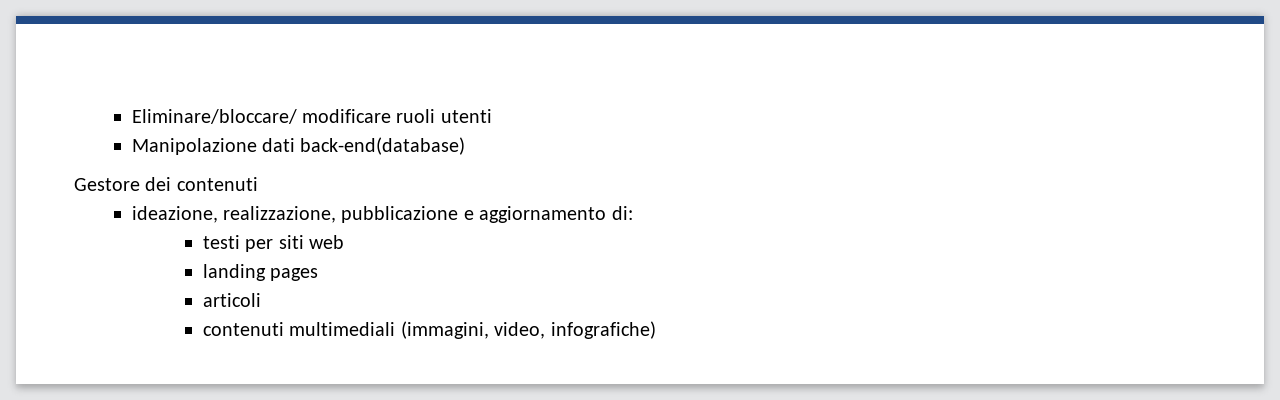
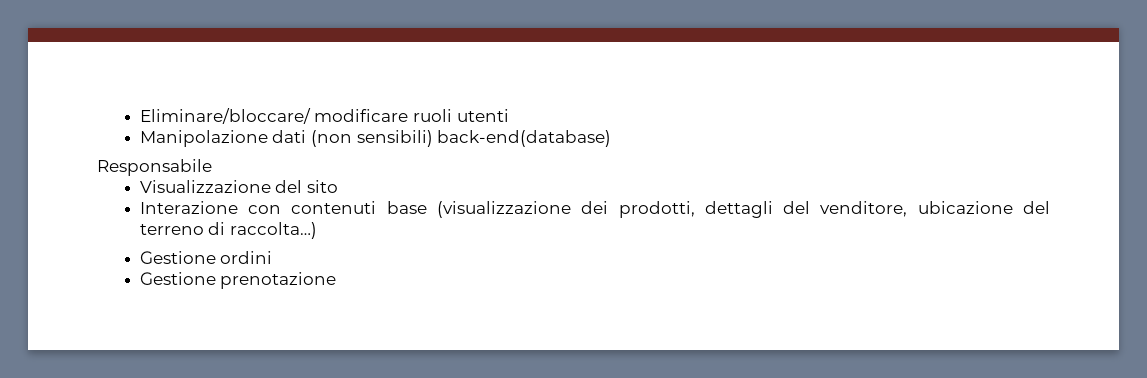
- Manipolazione dati back-end(database)
+ Manipolazione dati (non sensibili) back-end(database)
- Gestore dei contenuti
- ideazione, realizzazione, pubblicazione e aggiornamento di:
- testi per siti web
- landing pages
- articoli
- contenuti multimediali (immagini, video, infografiche)
+ Responsabile
+ Visualizzazione del sito
+ Interazione con contenuti base (visualizzazione dei prodotti, dettagli del venditore, ubicazione del terreno di raccolta…)
+ Gestione ordini
+ Gestione prenotazione

